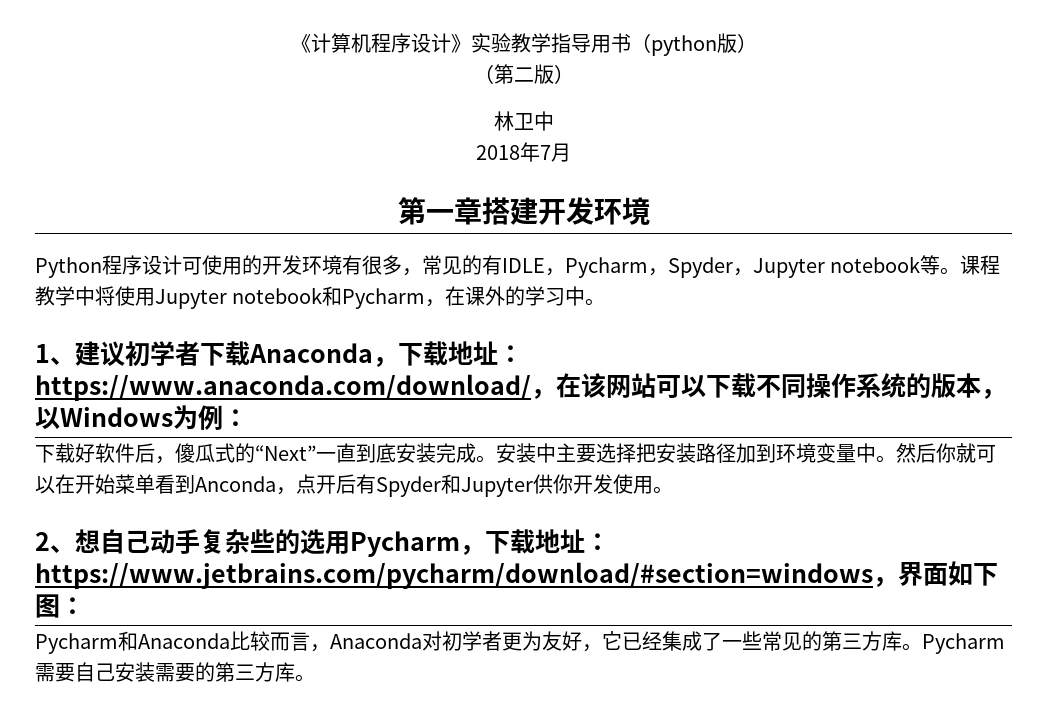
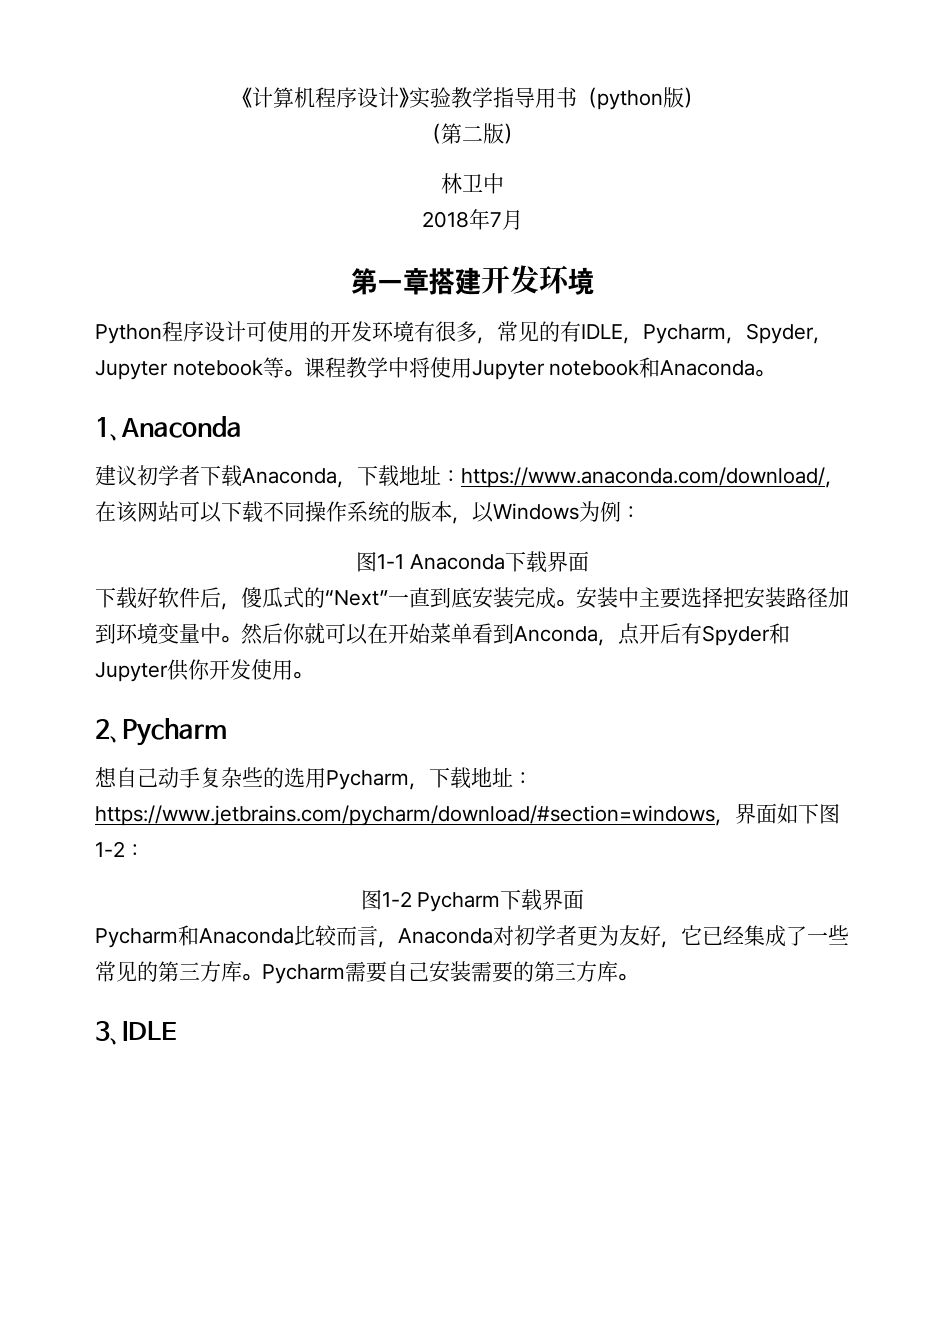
- 课程教学中将使用Jupyter notebook和Pycharm，在课外的学习中。
+ 课程教学中将使用Jupyter notebook和Anaconda。
- 1、建议初学者下载Anaconda，下载地址：https://www.anaconda.com/download/，在该网站可以下载不同操作系统的版本，以Windows为例：
+ 1、Anaconda
+ 建议初学者下载Anaconda，下载地址：https://www.anaconda.com/download/，在该网站可以下载不同操作系统的版本，以Windows为例：
+ 图1-1 Anaconda下载界面
- 2、想自己动手复杂些的选用Pycharm，下载地址：https://www.jetbrains.com/pycharm/download/#section=windows，界面如下图：
+ 2、Pycharm
+ 想自己动手复杂些的选用Pycharm，下载地址：https://www.jetbrains.com/pycharm/download/#section=windows，界面如下图1-2：
+ 图1-2 Pycharm下载界面
+ 3、IDLE

